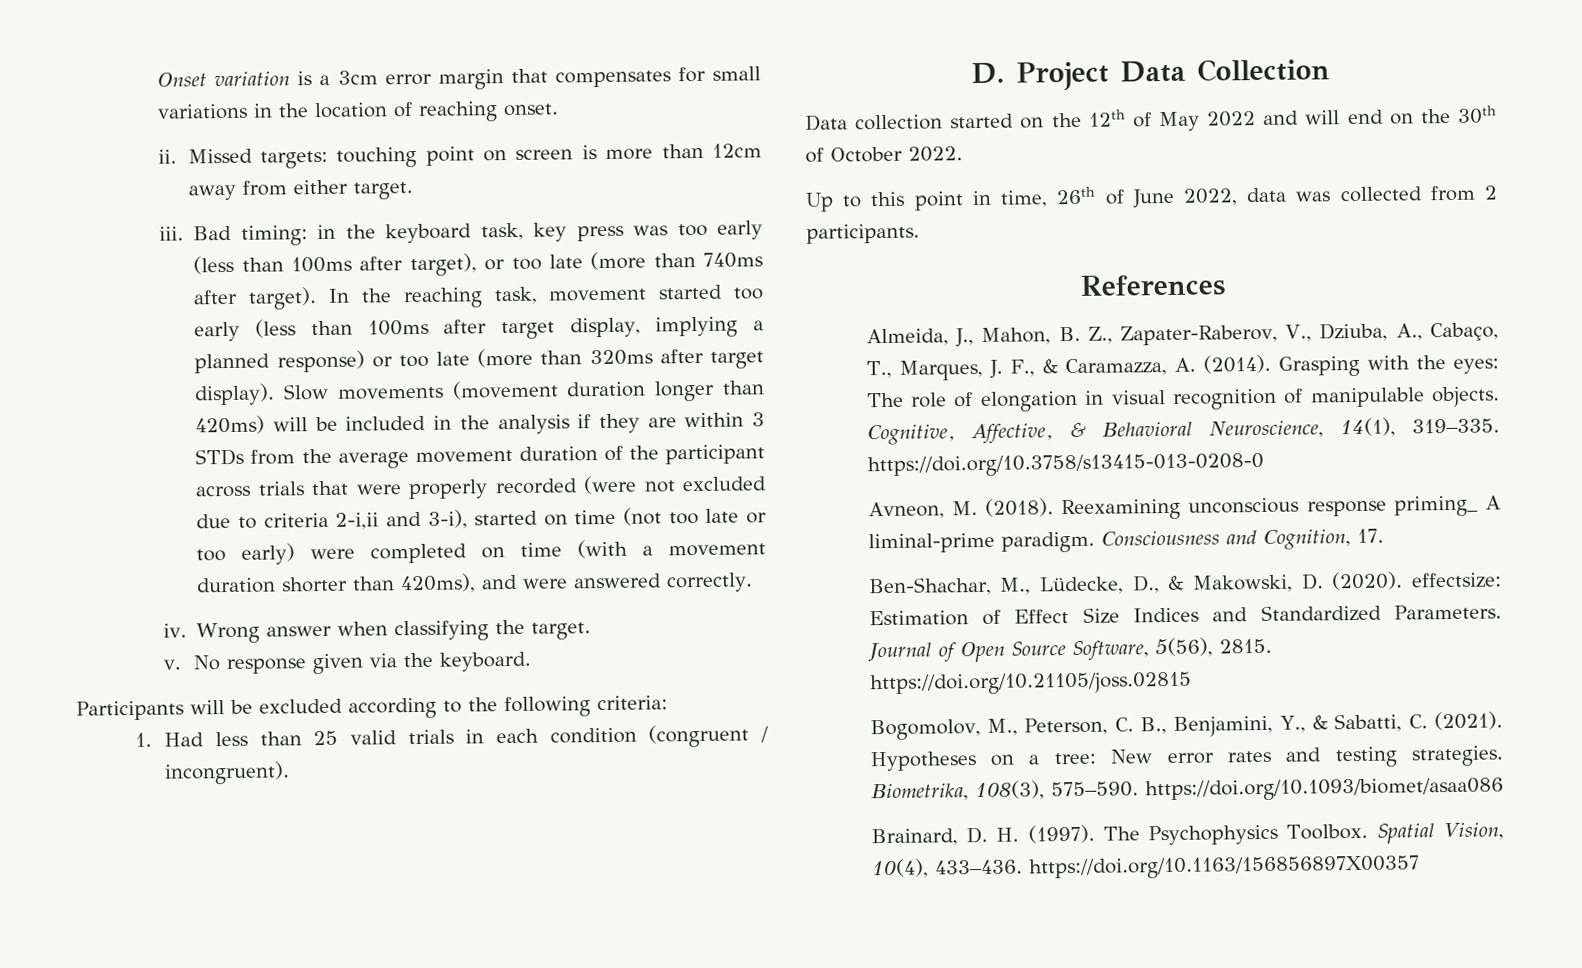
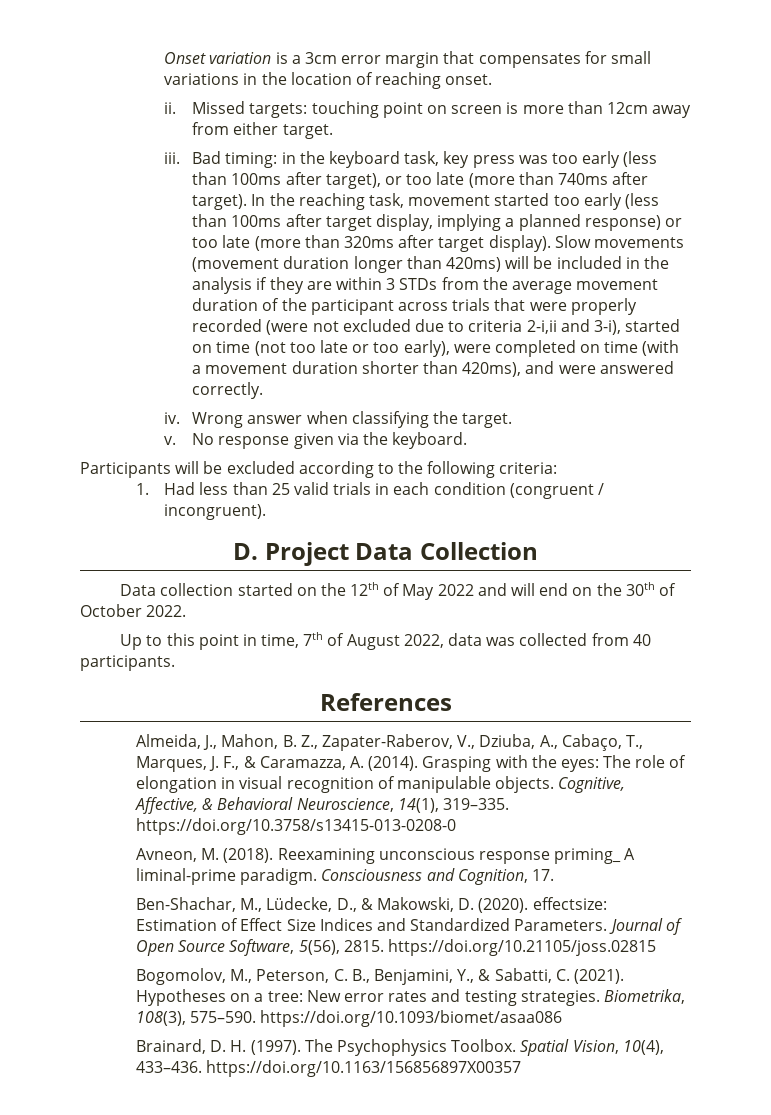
- Slow movements (movement duration longer than 420ms) will be included in the analysis if they are within 3 STDs from the average movement duration of the participant across trials that were properly recorded (were not excluded due to criteria 2-i,ii and 3-i), started on time (not too late or too early) were completed on time (with a movement duration shorter than 420ms), and were answered correctly.
+ Slow movements (movement duration longer than 420ms) will be included in the analysis if they are within 3 STDs from the average movement duration of the participant across trials that were properly recorded (were not excluded due to criteria 2-i,ii and 3-i), started on time (not too late or too early), were completed on time (with a movement duration shorter than 420ms), and were answered correctly.
- Up to this point in time, 26th of June 2022, data was collected from 2 participants.
+ Up to this point in time, 7th of August 2022, data was collected from 40 participants.

